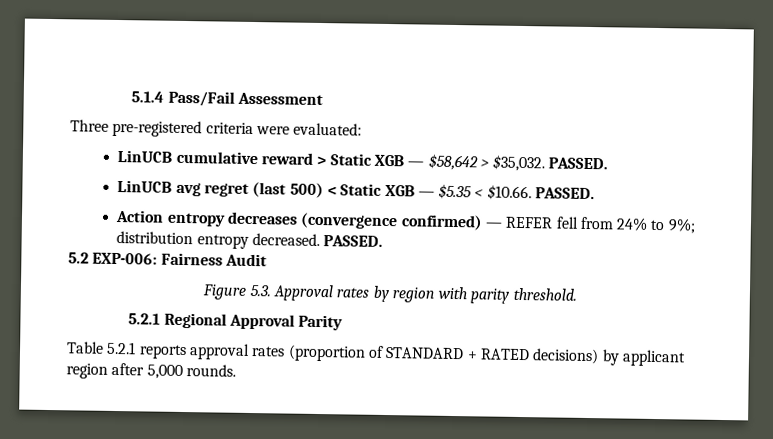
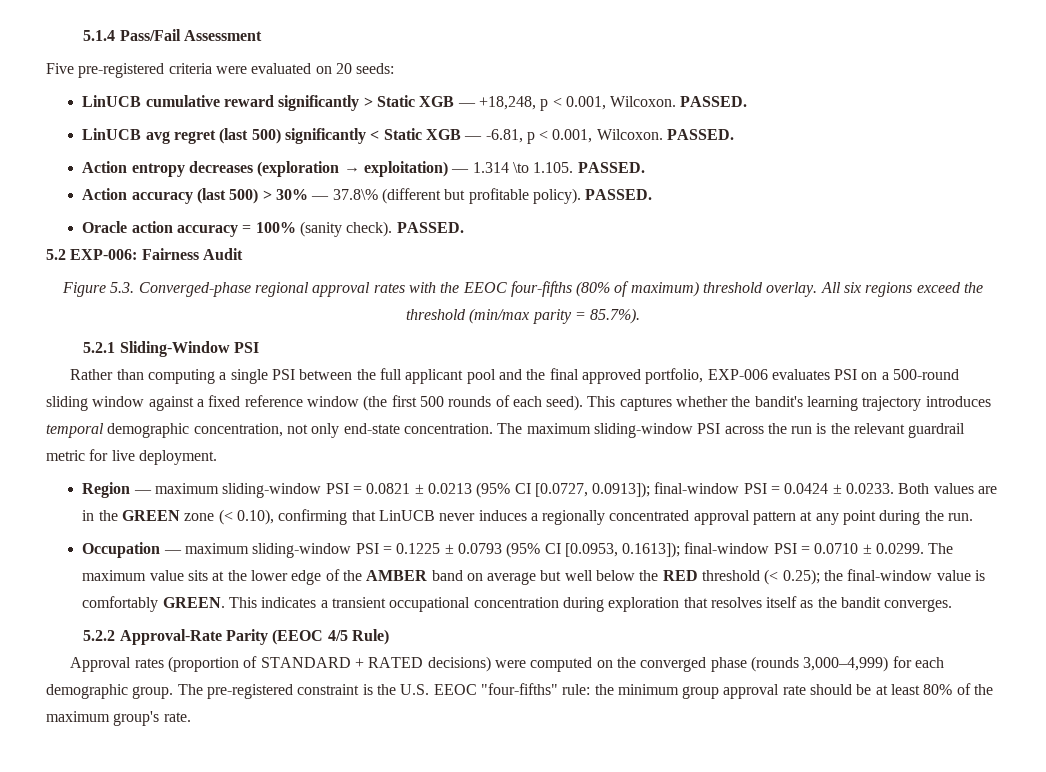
- Three pre-registered criteria were evaluated:
+ Five pre-registered criteria were evaluated on 20 seeds:
- LinUCB cumulative reward > Static XGB — $58,642 > $35,032.
+ LinUCB cumulative reward significantly > Static XGB — +18,248, p < 0.001, Wilcoxon.
- LinUCB avg regret (last 500) < Static XGB — $5.35 < $10.66. PASSED.
+ LinUCB avg regret (last 500) significantly < Static XGB — -6.81, p < 0.001, Wilcoxon. PASSED.
- Action entropy decreases (convergence confirmed) — REFER fell from 24% to 9%; distribution entropy decreased.
+ Action entropy decreases (exploration → exploitation) — 1.314 \to 1.105. PASSED.
+ Action accuracy (last 500) > 30% — 37.8\% (different but profitable policy). PASSED.
+ Oracle action accuracy = 100% (sanity check).
- Figure 5.3. Approval rates by region with parity threshold.
- 5.2.1 Regional Approval Parity
- Table 5.2.1 reports approval rates (proportion of STANDARD + RATED decisions) by applicant region after 5,000 rounds.
+ Figure 5.3. Converged-phase regional approval rates with the EEOC four-fifths (80% of maximum) threshold overlay. All six regions exceed the threshold (min/max parity = 85.7%).
+ 5.2.1 Sliding-Window PSI
+ Rather than computing a single PSI between the full applicant pool and the final approved portfolio, EXP-006 evaluates PSI on a 500-round sliding window against a fixed reference window (the first 500 rounds of each seed). This captures whether the bandit's learning trajectory introduces temporal demographic concentration, not only end-state concentration. The maximum sliding-window PSI across the run is the relevant guardrail metric for live deployment.
+ Region — maximum sliding-window PSI = 0.0821 ± 0.0213 (95% CI [0.0727, 0.0913]); final-window PSI = 0.0424 ± 0.0233. Both values are in the GREEN zone (< 0.10), confirming that LinUCB never induces a regionally concentrated approval pattern at any point during the run.
+ Occupation — maximum sliding-window PSI = 0.1225 ± 0.0793 (95% CI [0.0953, 0.1613]); final-window PSI = 0.0710 ± 0.0299. The maximum value sits at the lower edge of the AMBER band on average but well below the RED threshold (< 0.25); the final-window value is comfortably GREEN. This indicates a transient occupational concentration during exploration that resolves itself as the bandit converges.
+ 5.2.2 Approval-Rate Parity (EEOC 4/5 Rule)
+ Approval rates (proportion of STANDARD + RATED decisions) were computed on the converged phase (rounds 3,000–4,999) for each demographic group. The pre-registered constraint is the U.S. EEOC "four-fifths" rule: the minimum group approval rate should be at least 80% of the maximum group's rate.

